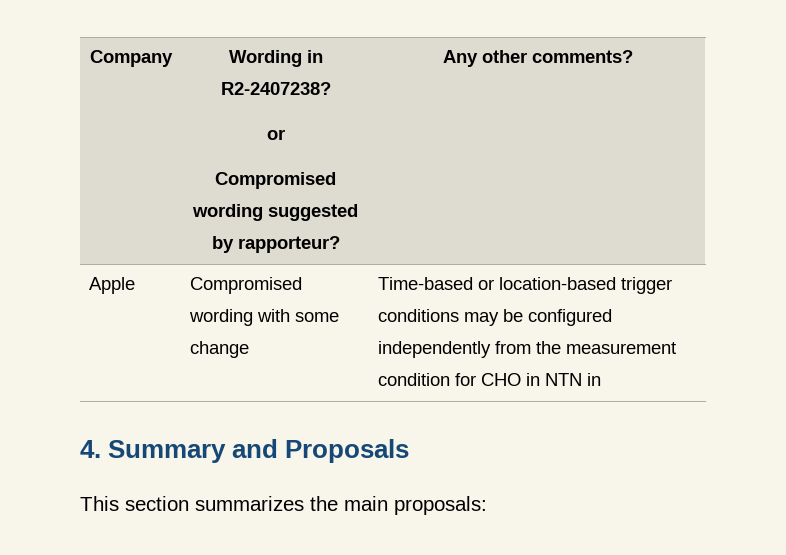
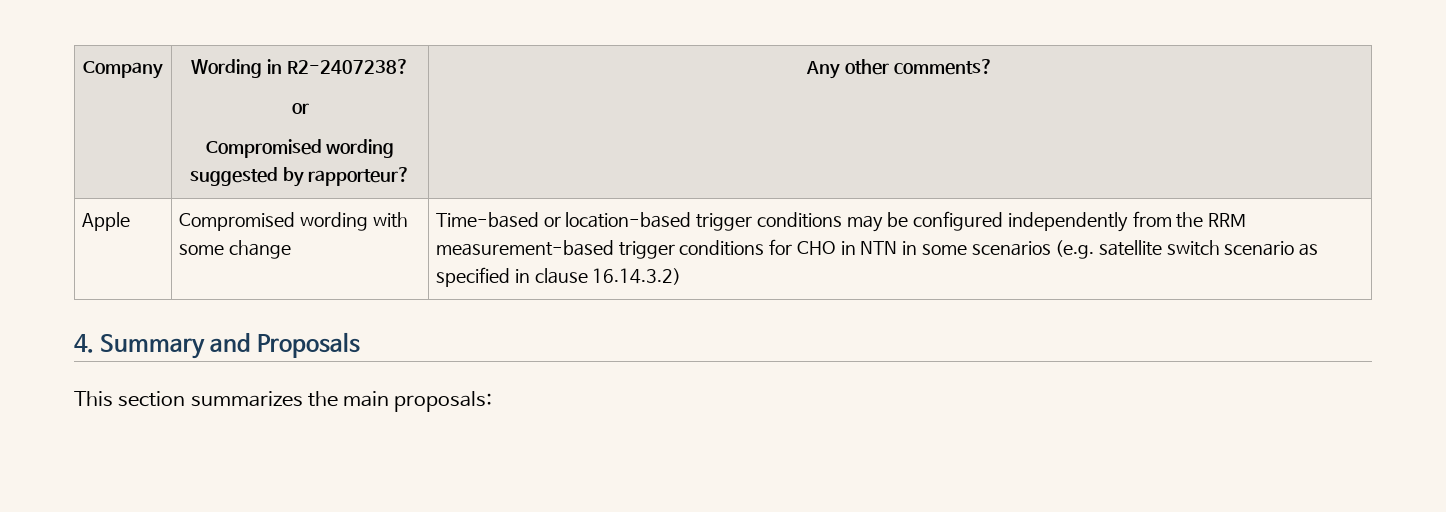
- Apple | Compromised wording with some change | Time-based or location-based trigger conditions may be configured independently from the measurement condition for CHO in NTN in
+ Apple | Compromised wording with some change | Time-based or location-based trigger conditions may be configured independently from the RRM measurement-based trigger conditions for CHO in NTN in some scenarios (e.g. satellite switch scenario as specified in clause 16.14.3.2)

